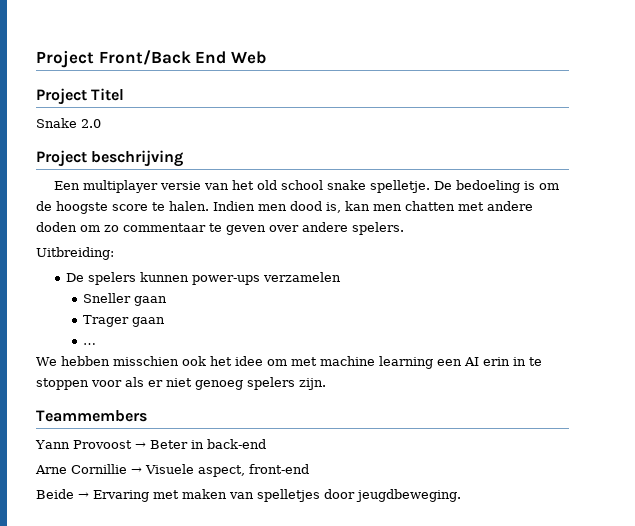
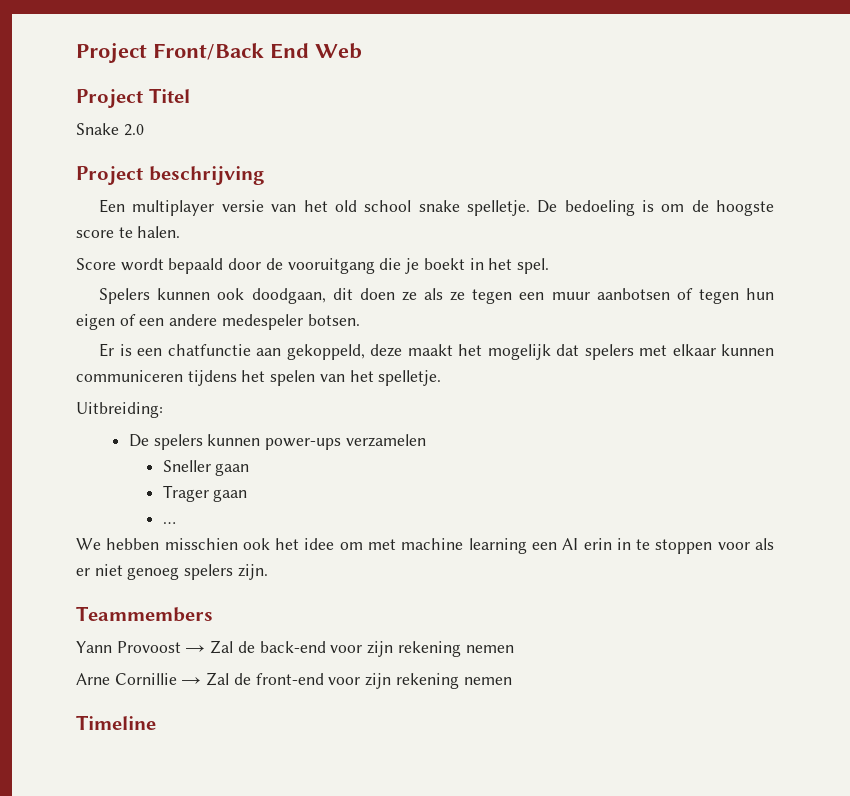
- De bedoeling is om de hoogste score te halen. Indien men dood is, kan men chatten met andere doden om zo commentaar te geven over andere spelers.
+ De bedoeling is om de hoogste score te halen.
+ Score wordt bepaald door de vooruitgang die je boekt in het spel.
+ Spelers kunnen ook doodgaan, dit doen ze als ze tegen een muur aanbotsen of tegen hun eigen of een andere medespeler botsen.
+ Er is een chatfunctie aan gekoppeld, deze maakt het mogelijk dat spelers met elkaar kunnen communiceren tijdens het spelen van het spelletje.
- Yann Provoost → Beter in back-end
+ Yann Provoost → Zal de back-end voor zijn rekening nemen
- Arne Cornillie → Visuele aspect, front-end
- Beide → Ervaring met maken van spelletjes door jeugdbeweging.
+ Arne Cornillie → Zal de front-end voor zijn rekening nemen
+ Timeline

